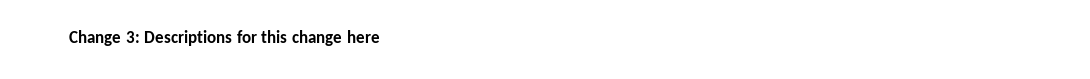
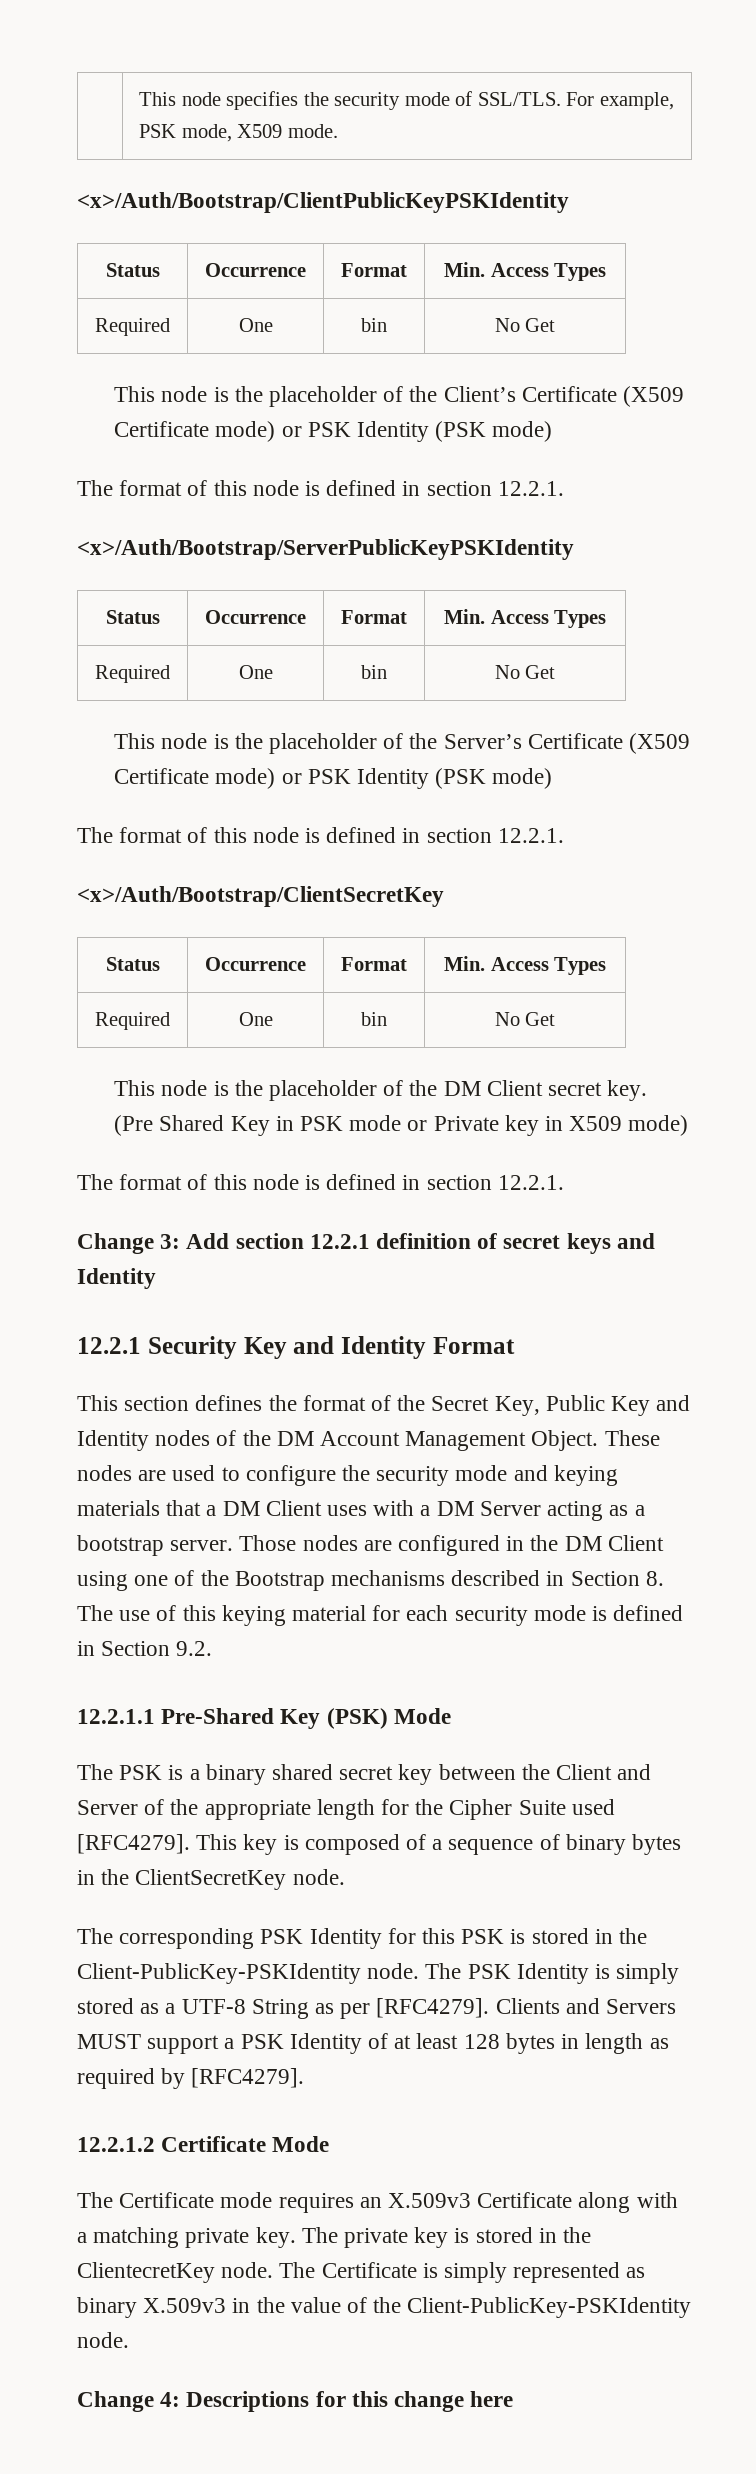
- Change 3: Descriptions for this change here
+ | This node specifies the security mode of SSL/TLS. For example, PSK mode, X509 mode.
+ <x>/Auth/Bootstrap/ClientPublicKeyPSKIdentity
+ Status | Occurrence | Format | Min. Access Types
+ Required | One | bin | No Get
+ This node is the placeholder of the Client’s Certificate (X509 Certificate mode) or PSK Identity (PSK mode)
+ The format of this node is defined in section 12.2.1.
+ <x>/Auth/Bootstrap/ServerPublicKeyPSKIdentity
+ Status | Occurrence | Format | Min. Access Types
+ Required | One | bin | No Get
+ This node is the placeholder of the Server’s Certificate (X509 Certificate mode) or PSK Identity (PSK mode)
+ The format of this node is defined in section 12.2.1.
+ <x>/Auth/Bootstrap/ClientSecretKey
+ Status | Occurrence | Format | Min. Access Types
+ Required | One | bin | No Get
+ This node is the placeholder of the DM Client secret key. (Pre Shared Key in PSK mode or Private key in X509 mode)
+ The format of this node is defined in section 12.2.1.
+ Change 3: Add section 12.2.1 definition of secret keys and Identity
+ 12.2.1 Security Key and Identity Format
+ This section defines the format of the Secret Key, Public Key and Identity nodes of the DM Account Management Object. These nodes are used to configure the security mode and keying materials that a DM Client uses with a DM Server acting as a bootstrap server. Those nodes are configured in the DM Client using one of the Bootstrap mechanisms described in Section 8. The use of this keying material for each security mode is defined in Section 9.2.
+ 12.2.1.1 Pre-Shared Key (PSK) Mode
+ The PSK is a binary shared secret key between the Client and Server of the appropriate length for the Cipher Suite used [RFC4279]. This key is composed of a sequence of binary bytes in the ClientSecretKey node.
+ The corresponding PSK Identity for this PSK is stored in the Client-PublicKey-PSKIdentity node. The PSK Identity is simply stored as a UTF-8 String as per [RFC4279]. Clients and Servers MUST support a PSK Identity of at least 128 bytes in length as required by [RFC4279].
+ 12.2.1.2 Certificate Mode
+ The Certificate mode requires an X.509v3 Certificate along with a matching private key. The private key is stored in the ClientecretKey node. The Certificate is simply represented as binary X.509v3 in the value of the Client-PublicKey-PSKIdentity node.
+ Change 4: Descriptions for this change here

